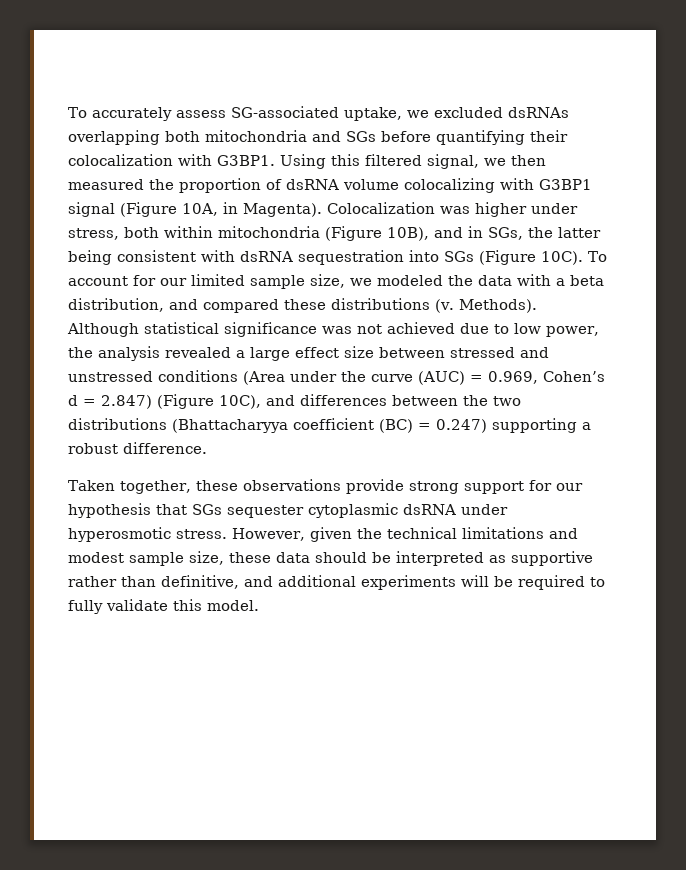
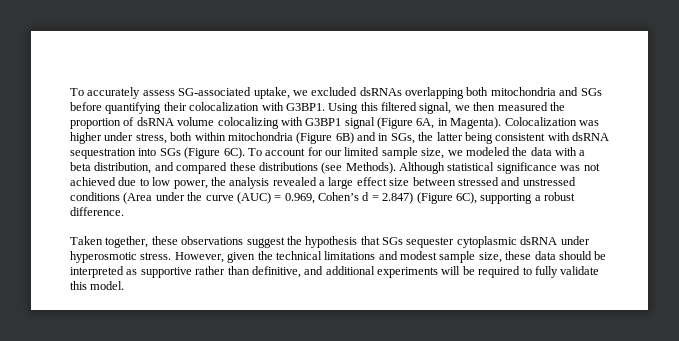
- Using this filtered signal, we then measured the proportion of dsRNA volume colocalizing with G3BP1 signal (Figure 10A, in Magenta).
+ Using this filtered signal, we then measured the proportion of dsRNA volume colocalizing with G3BP1 signal (Figure 6A, in Magenta).
- Colocalization was higher under stress, both within mitochondria (Figure 10B), and in SGs, the latter being consistent with dsRNA sequestration into SGs (Figure 10C).
+ Colocalization was higher under stress, both within mitochondria (Figure 6B) and in SGs, the latter being consistent with dsRNA sequestration into SGs (Figure 6C).
- To account for our limited sample size, we modeled the data with a beta distribution, and compared these distributions (v. Methods).
+ To account for our limited sample size, we modeled the data with a beta distribution, and compared these distributions (see Methods).
- Although statistical significance was not achieved due to low power, the analysis revealed a large effect size between stressed and unstressed conditions (Area under the curve (AUC) = 0.969, Cohen’s d = 2.847) (Figure 10C), and differences between the two distributions (Bhattacharyya coefficient (BC) = 0.247) supporting a robust difference.
+ Although statistical significance was not achieved due to low power, the analysis revealed a large effect size between stressed and unstressed conditions (Area under the curve (AUC) = 0.969, Cohen’s d = 2.847) (Figure 6C), supporting a robust difference.
- Taken together, these observations provide strong support for our hypothesis that SGs sequester cytoplasmic dsRNA under hyperosmotic stress.
+ Taken together, these observations suggest the hypothesis that SGs sequester cytoplasmic dsRNA under hyperosmotic stress.

